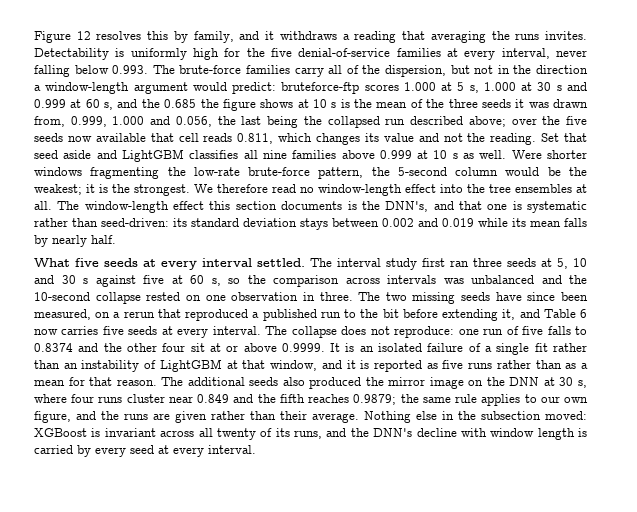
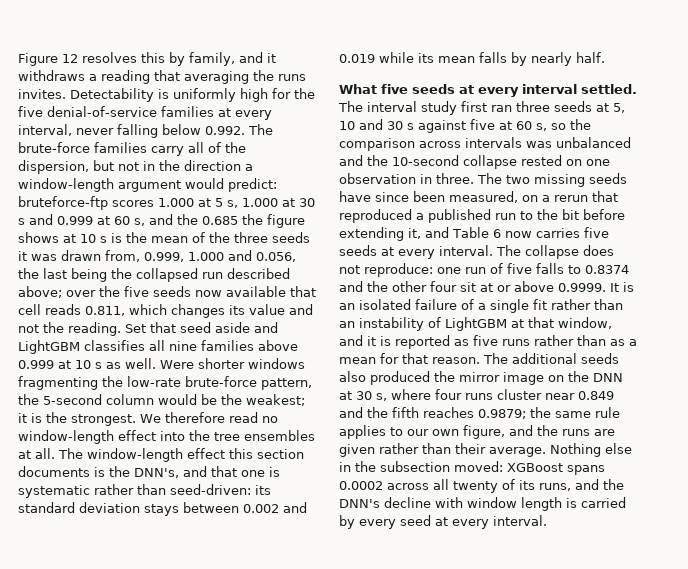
- Detectability is uniformly high for the five denial-of-service families at every interval, never falling below 0.993. The brute-force families carry all of the dispersion, but not in the direction a window-length argument would predict:
+ Detectability is uniformly high for the five denial-of-service families at every interval, never falling below 0.992. The brute-force families carry all of the dispersion, but not in the direction a window-length argument would predict:
- Nothing else in the subsection moved: XGBoost is invariant across all twenty of its runs, and the DNN's decline with window length is carried by every seed at every interval.
+ Nothing else in the subsection moved: XGBoost spans 0.0002 across all twenty of its runs, and the DNN's decline with window length is carried by every seed at every interval.

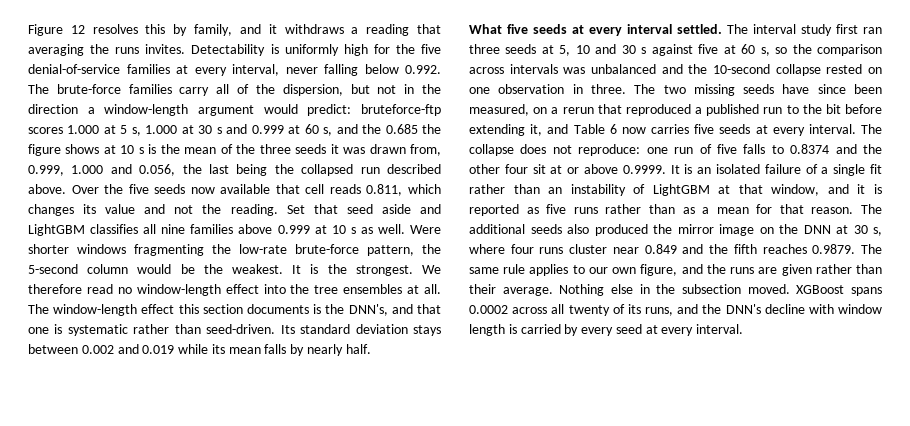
- bruteforce-ftp scores 1.000 at 5 s, 1.000 at 30 s and 0.999 at 60 s, and the 0.685 the figure shows at 10 s is the mean of the three seeds it was drawn from, 0.999, 1.000 and 0.056, the last being the collapsed run described above; over the five seeds now available that cell reads 0.811, which changes its value and not the reading.
+ bruteforce-ftp scores 1.000 at 5 s, 1.000 at 30 s and 0.999 at 60 s, and the 0.685 the figure shows at 10 s is the mean of the three seeds it was drawn from, 0.999, 1.000 and 0.056, the last being the collapsed run described above. Over the five seeds now available that cell reads 0.811, which changes its value and not the reading.
- Were shorter windows fragmenting the low-rate brute-force pattern, the 5-second column would be the weakest; it is the strongest.
+ Were shorter windows fragmenting the low-rate brute-force pattern, the 5-second column would be the weakest. It is the strongest.
- The window-length effect this section documents is the DNN's, and that one is systematic rather than seed-driven: its standard deviation stays between 0.002 and 0.019 while its mean falls by nearly half.
+ The window-length effect this section documents is the DNN's, and that one is systematic rather than seed-driven. Its standard deviation stays between 0.002 and 0.019 while its mean falls by nearly half.
- The additional seeds also produced the mirror image on the DNN at 30 s, where four runs cluster near 0.849 and the fifth reaches 0.9879; the same rule applies to our own figure, and the runs are given rather than their average.
+ The additional seeds also produced the mirror image on the DNN at 30 s, where four runs cluster near 0.849 and the fifth reaches 0.9879. The same rule applies to our own figure, and the runs are given rather than their average.
- Nothing else in the subsection moved: XGBoost spans 0.0002 across all twenty of its runs, and the DNN's decline with window length is carried by every seed at every interval.
+ Nothing else in the subsection moved. XGBoost spans 0.0002 across all twenty of its runs, and the DNN's decline with window length is carried by every seed at every interval.

